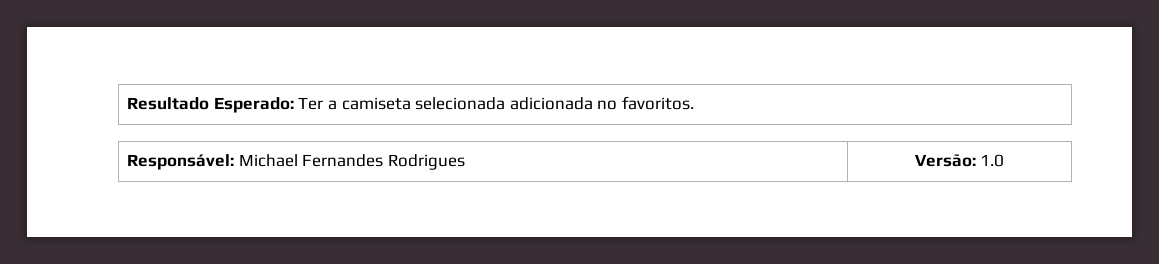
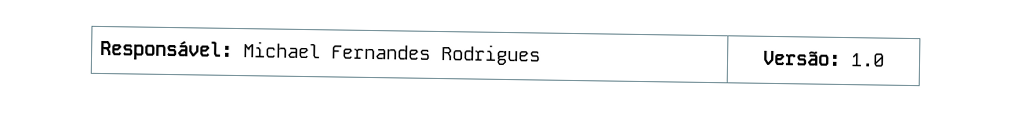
- Resultado Esperado: Ter a camiseta selecionada adicionada no favoritos.

